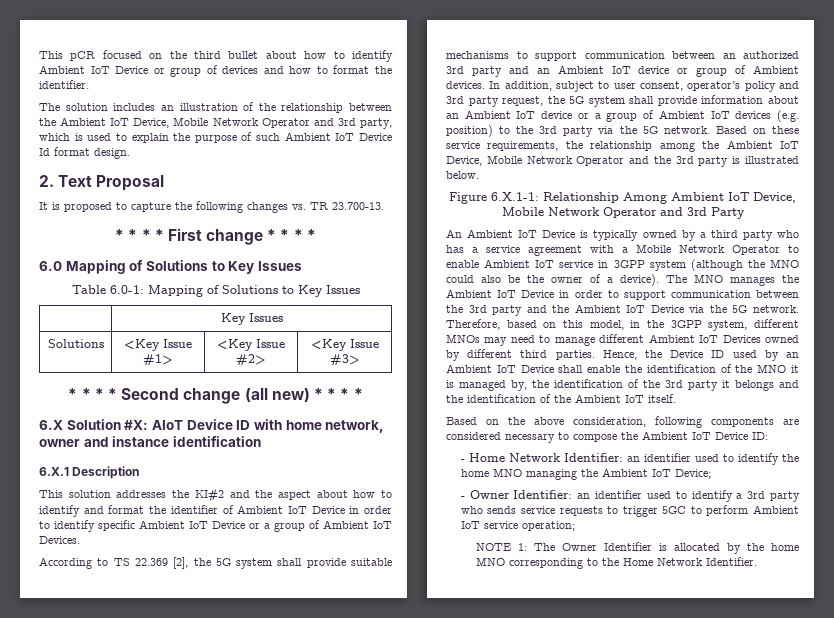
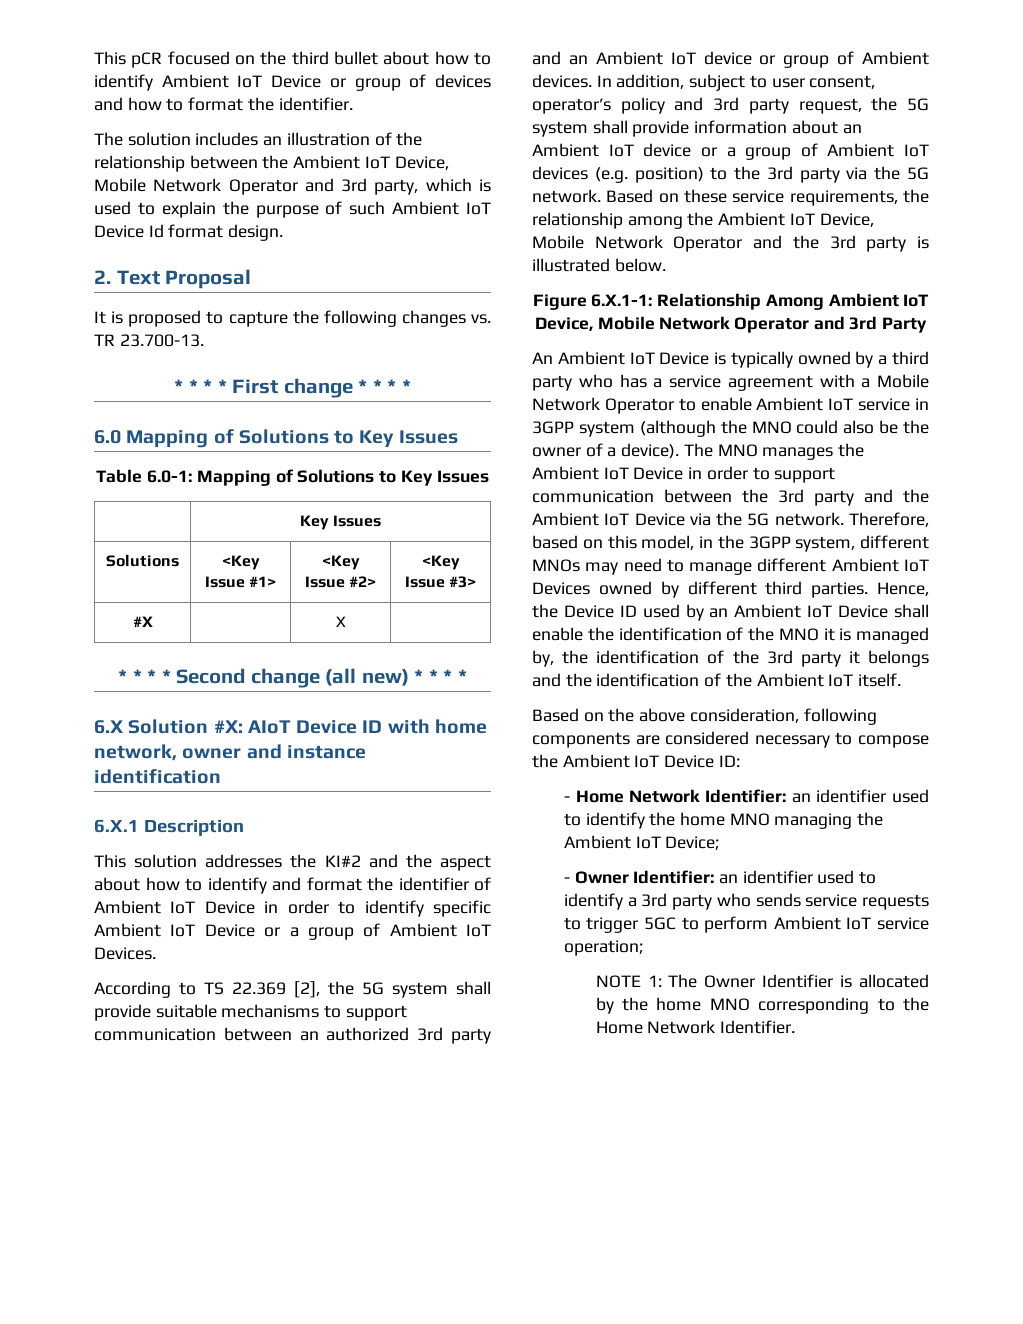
+ #X | | X |

